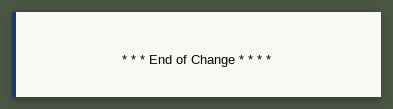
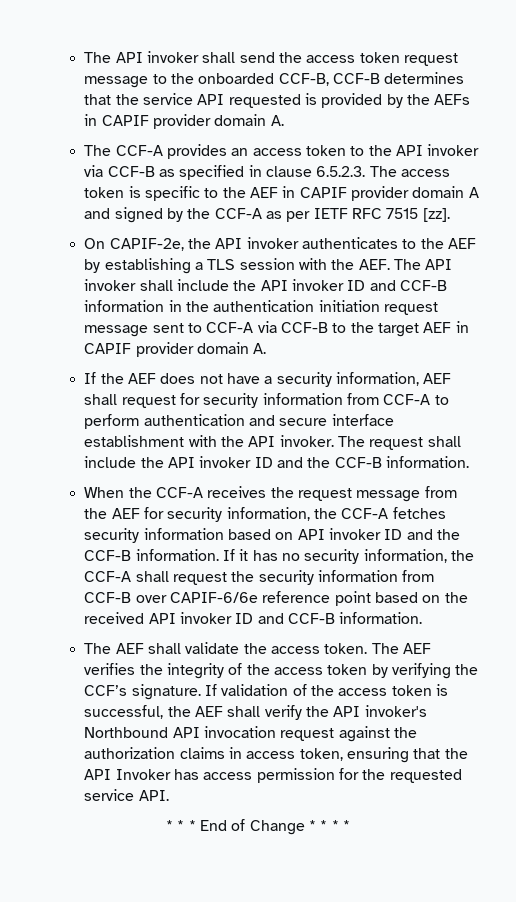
+ The API invoker shall send the access token request message to the onboarded CCF-B, CCF-B determines that the service API requested is provided by the AEFs in CAPIF provider domain A.
+ The CCF-A provides an access token to the API invoker via CCF-B as specified in clause 6.5.2.3. The access token is specific to the AEF in CAPIF provider domain A and signed by the CCF-A as per IETF RFC 7515 [zz].
+ On CAPIF-2e, the API invoker authenticates to the AEF by establishing a TLS session with the AEF. The API invoker shall include the API invoker ID and CCF-B information in the authentication initiation request message sent to CCF-A via CCF-B to the target AEF in CAPIF provider domain A.
+ If the AEF does not have a security information, AEF shall request for security information from CCF-A to perform authentication and secure interface establishment with the API invoker. The request shall include the API invoker ID and the CCF-B information.
+ When the CCF-A receives the request message from the AEF for security information, the CCF-A fetches security information based on API invoker ID and the CCF-B information. If it has no security information, the CCF-A shall request the security information from CCF-B over CAPIF-6/6e reference point based on the received API invoker ID and CCF-B information.
+ The AEF shall validate the access token. The AEF verifies the integrity of the access token by verifying the CCF’s signature. If validation of the access token is successful, the AEF shall verify the API invoker's Northbound API invocation request against the authorization claims in access token, ensuring that the API Invoker has access permission for the requested service API.

